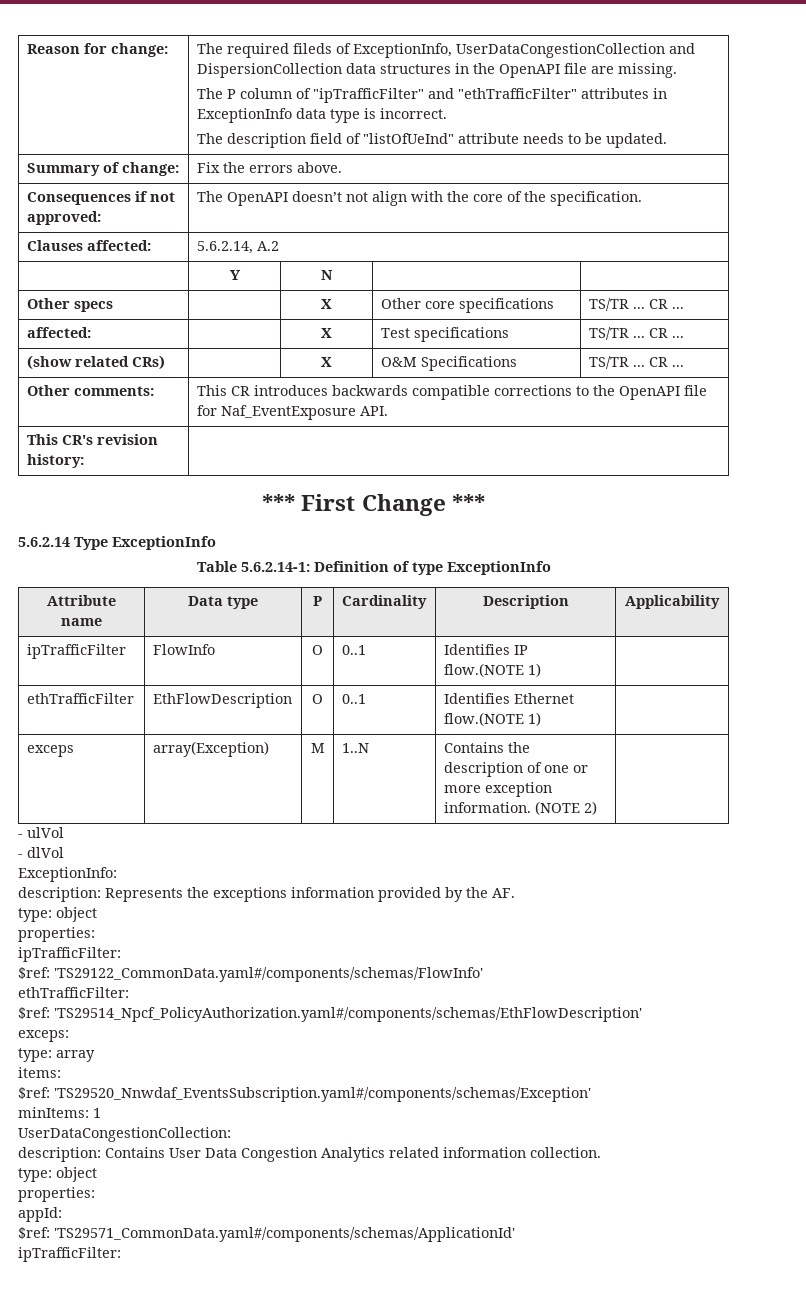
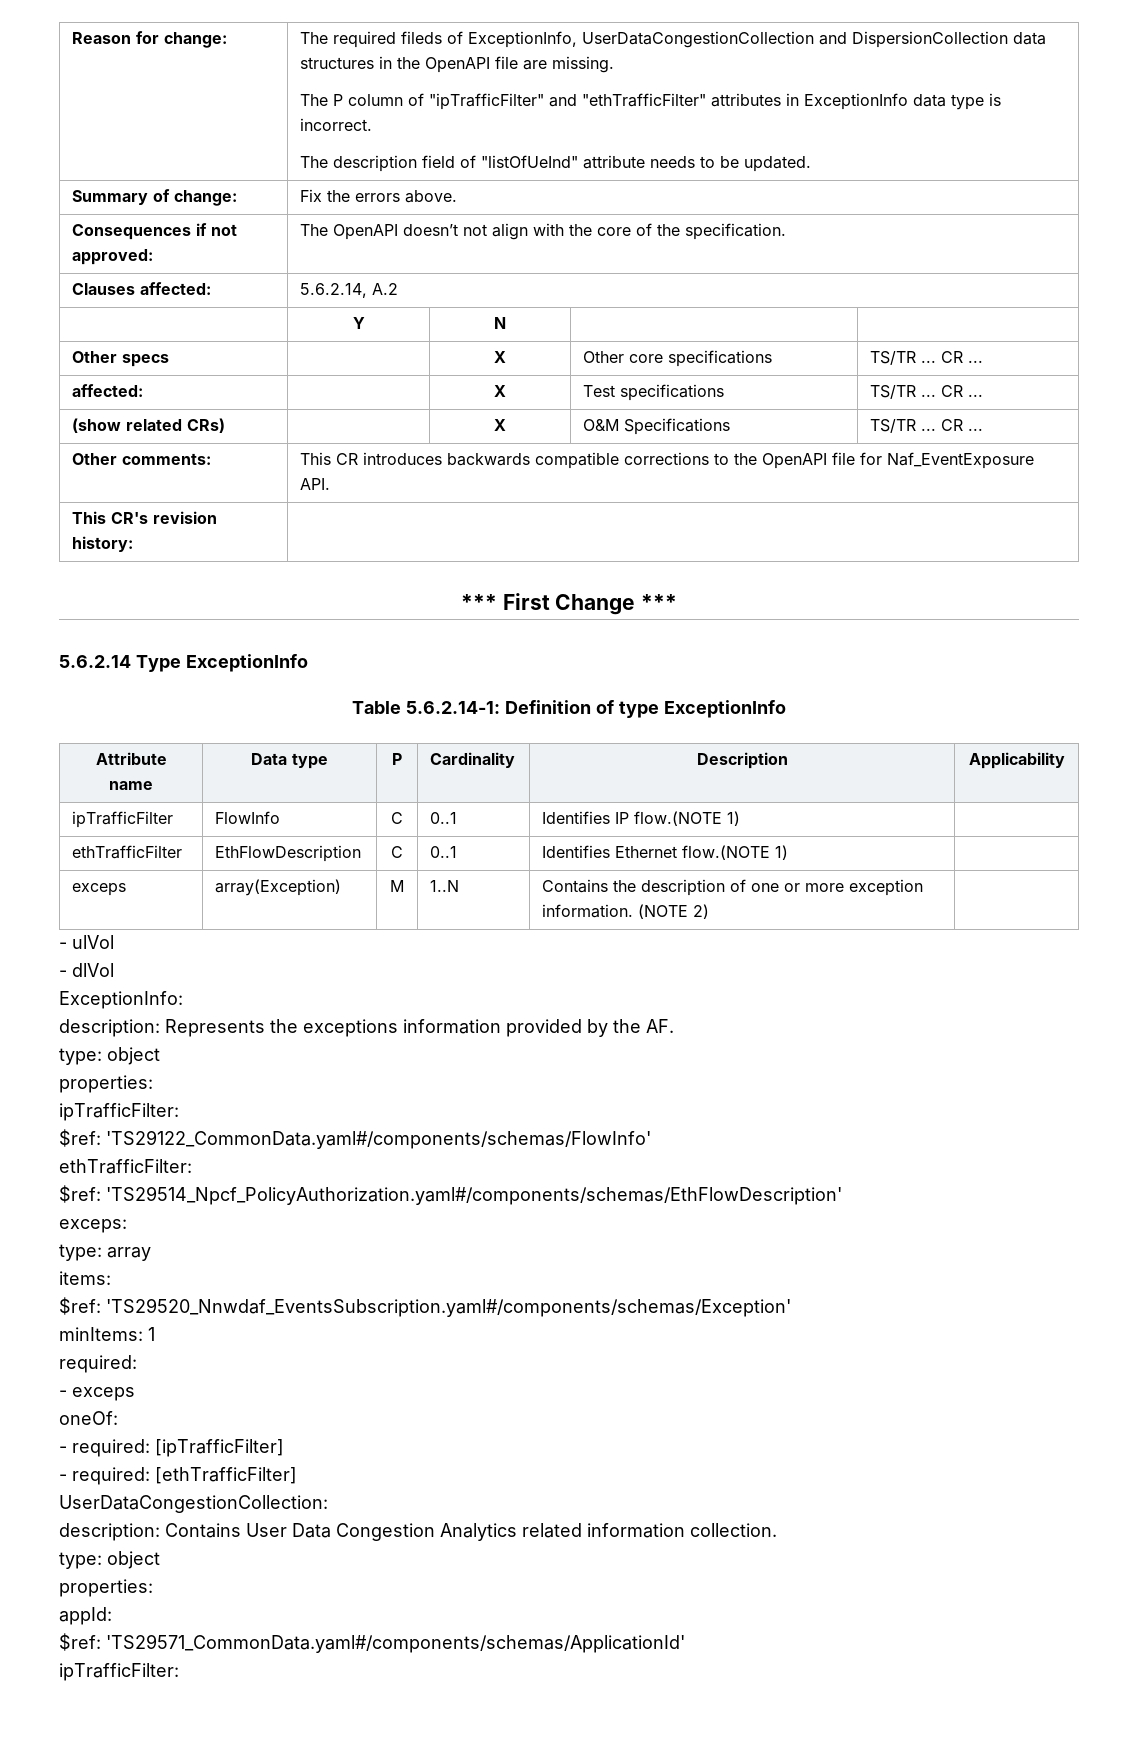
- ipTrafficFilter | FlowInfo | O | 0..1 | Identifies IP flow.(NOTE 1) |
+ ipTrafficFilter | FlowInfo | C | 0..1 | Identifies IP flow.(NOTE 1) |
- ethTrafficFilter | EthFlowDescription | O | 0..1 | Identifies Ethernet flow.(NOTE 1) |
+ ethTrafficFilter | EthFlowDescription | C | 0..1 | Identifies Ethernet flow.(NOTE 1) |
  minItems: 1
+ required:
+ - exceps
+ oneOf:
+ - required: [ipTrafficFilter]
+ - required: [ethTrafficFilter]

